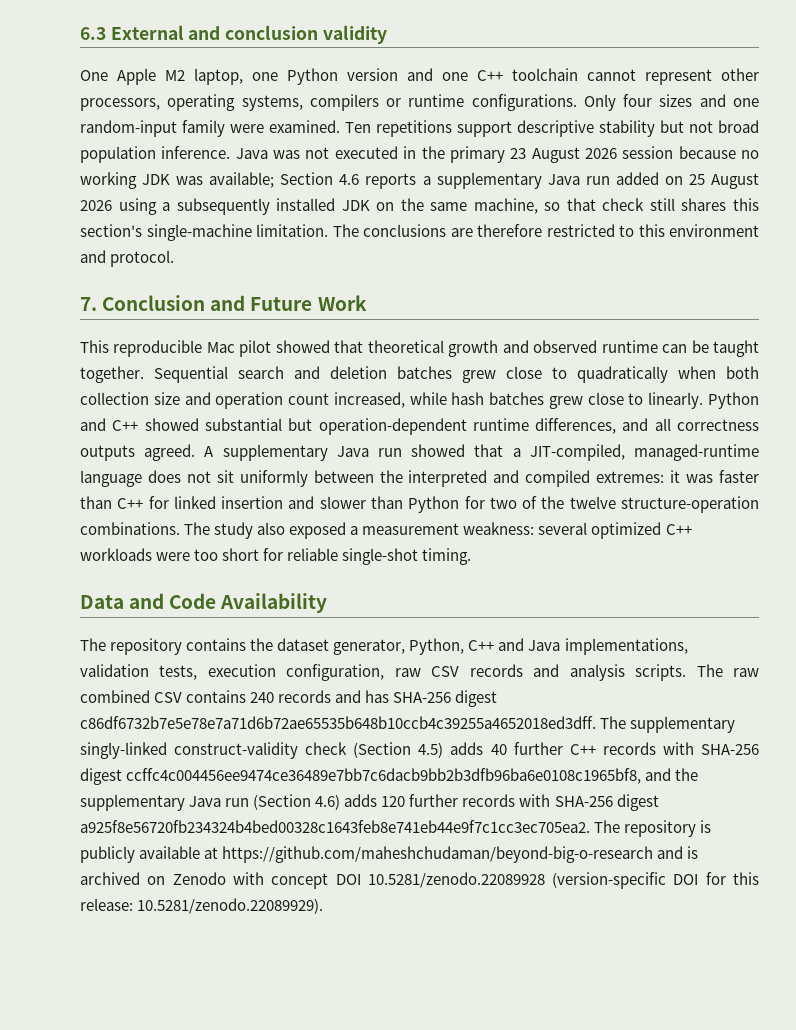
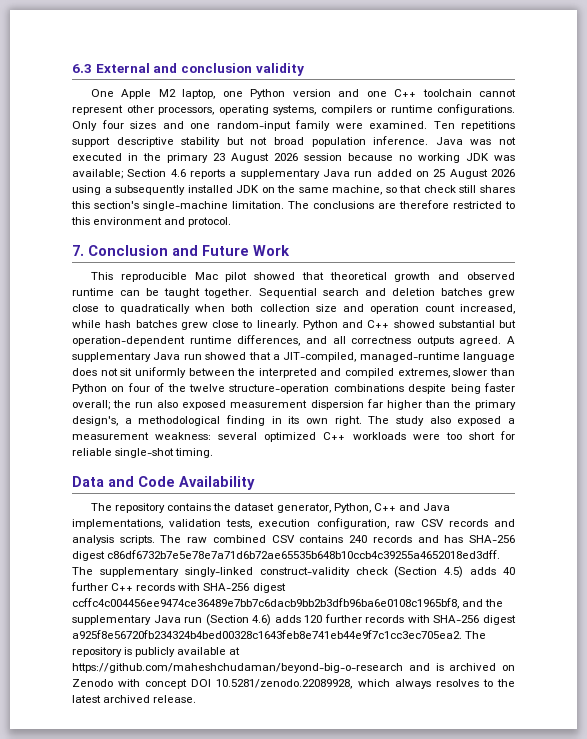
- A supplementary Java run showed that a JIT-compiled, managed-runtime language does not sit uniformly between the interpreted and compiled extremes: it was faster than C++ for linked insertion and slower than Python for two of the twelve structure-operation combinations.
+ A supplementary Java run showed that a JIT-compiled, managed-runtime language does not sit uniformly between the interpreted and compiled extremes, slower than Python on four of the twelve structure-operation combinations despite being faster overall; the run also exposed measurement dispersion far higher than the primary design's, a methodological finding in its own right.
- The repository is publicly available at https://github.com/maheshchudaman/beyond-big-o-research and is archived on Zenodo with concept DOI 10.5281/zenodo.22089928 (version-specific DOI for this release: 10.5281/zenodo.22089929).
+ The repository is publicly available at https://github.com/maheshchudaman/beyond-big-o-research and is archived on Zenodo with concept DOI 10.5281/zenodo.22089928, which always resolves to the latest archived release.

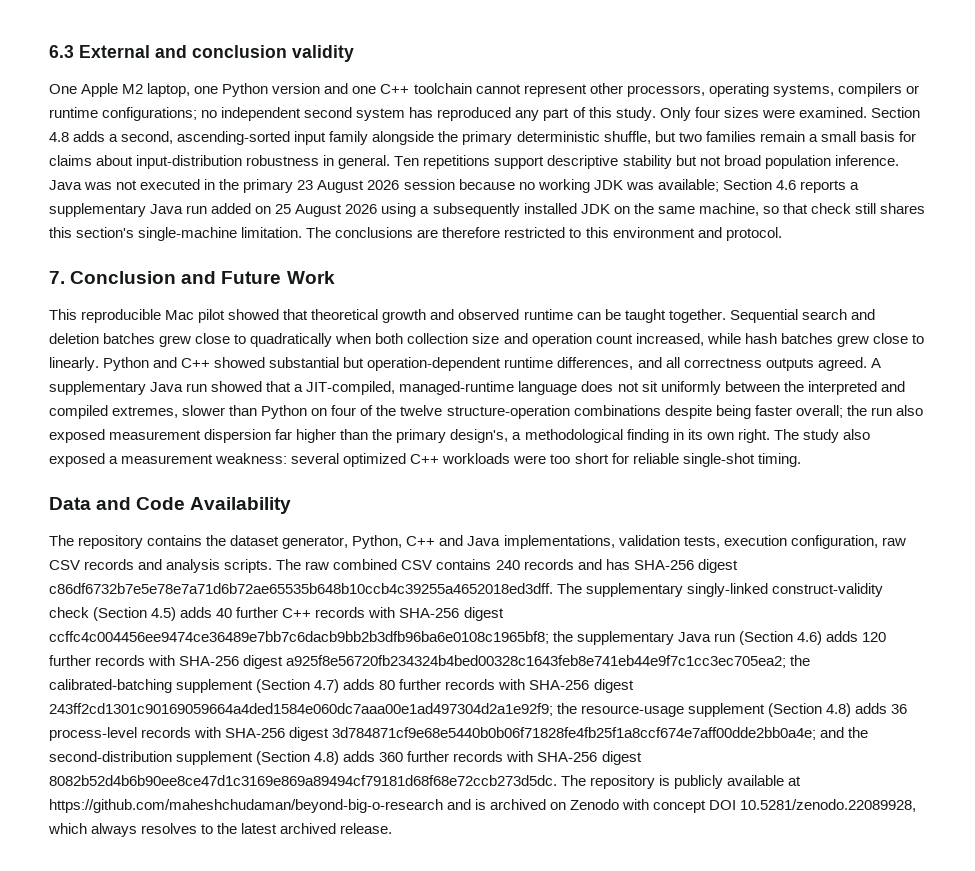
- One Apple M2 laptop, one Python version and one C++ toolchain cannot represent other processors, operating systems, compilers or runtime configurations. Only four sizes and one random-input family were examined.
+ One Apple M2 laptop, one Python version and one C++ toolchain cannot represent other processors, operating systems, compilers or runtime configurations; no independent second system has reproduced any part of this study. Only four sizes were examined. Section 4.8 adds a second, ascending-sorted input family alongside the primary deterministic shuffle, but two families remain a small basis for claims about input-distribution robustness in general.
- The supplementary singly-linked construct-validity check (Section 4.5) adds 40 further C++ records with SHA-256 digest ccffc4c004456ee9474ce36489e7bb7c6dacb9bb2b3dfb96ba6e0108c1965bf8, and the supplementary Java run (Section 4.6) adds 120 further records with SHA-256 digest a925f8e56720fb234324b4bed00328c1643feb8e741eb44e9f7c1cc3ec705ea2.
+ The supplementary singly-linked construct-validity check (Section 4.5) adds 40 further C++ records with SHA-256 digest ccffc4c004456ee9474ce36489e7bb7c6dacb9bb2b3dfb96ba6e0108c1965bf8; the supplementary Java run (Section 4.6) adds 120 further records with SHA-256 digest a925f8e56720fb234324b4bed00328c1643feb8e741eb44e9f7c1cc3ec705ea2; the calibrated-batching supplement (Section 4.7) adds 80 further records with SHA-256 digest 243ff2cd1301c90169059664a4ded1584e060dc7aaa00e1ad497304d2a1e92f9; the resource-usage supplement (Section 4.8) adds 36 process-level records with SHA-256 digest 3d784871cf9e68e5440b0b06f71828fe4fb25f1a8ccf674e7aff00dde2bb0a4e; and the second-distribution supplement (Section 4.8) adds 360 further records with SHA-256 digest 8082b52d4b6b90ee8ce47d1c3169e869a89494cf79181d68f68e72ccb273d5dc.

